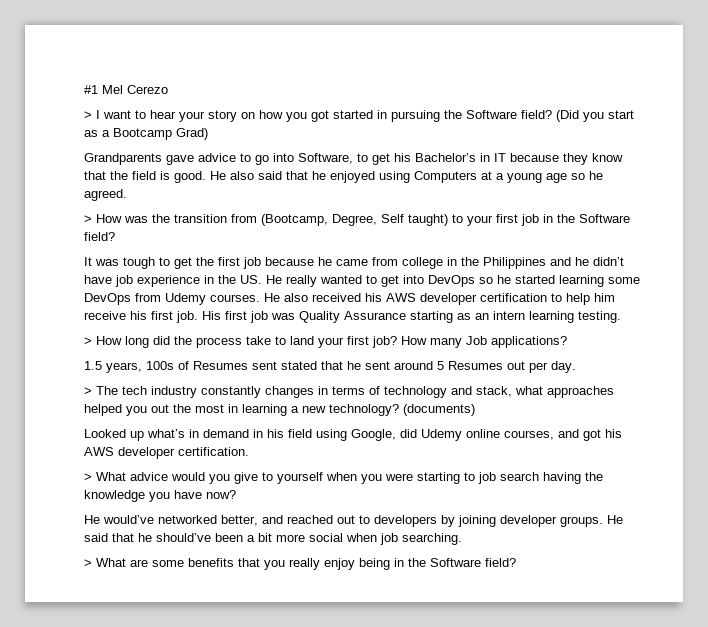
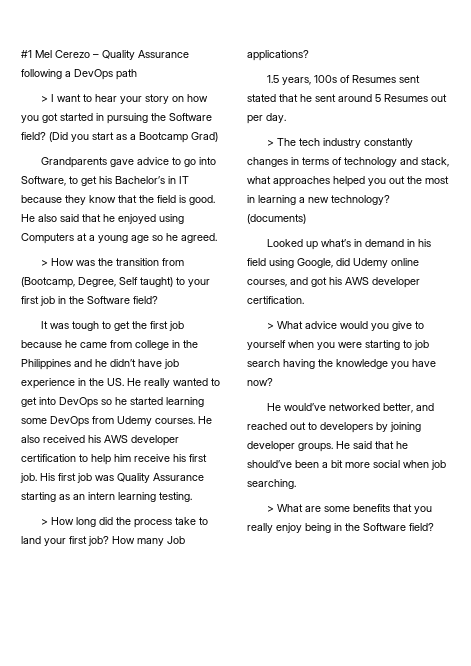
- #1 Mel Cerezo
+ #1 Mel Cerezo – Quality Assurance following a DevOps path

